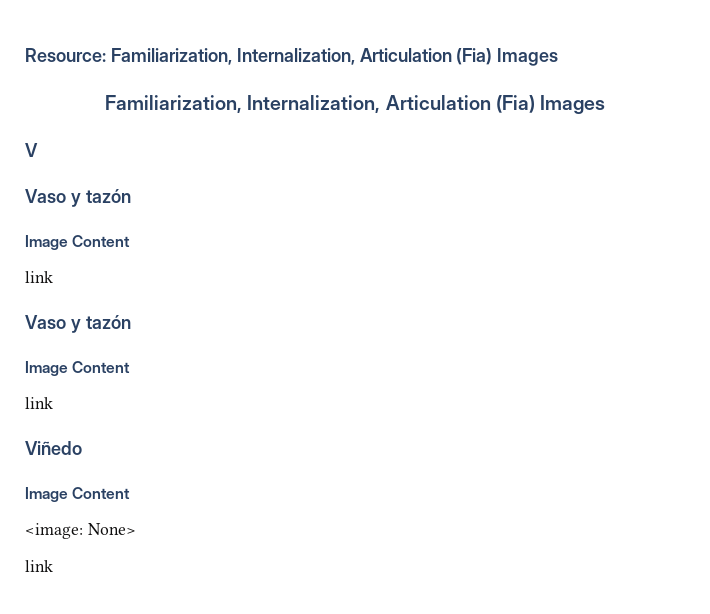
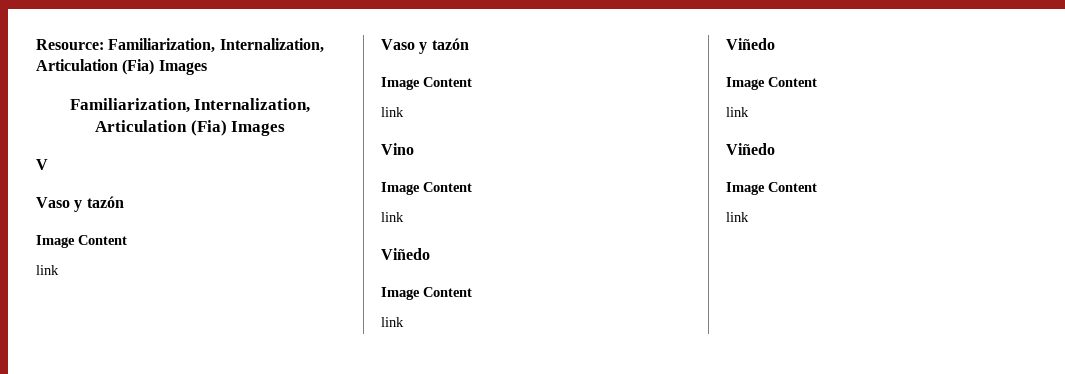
+ Vino
+ Image Content
+ link
  Viñedo
  Image Content
- <image: None>
+ link
+ Viñedo
+ Image Content
+ link
+ Viñedo
+ Image Content

